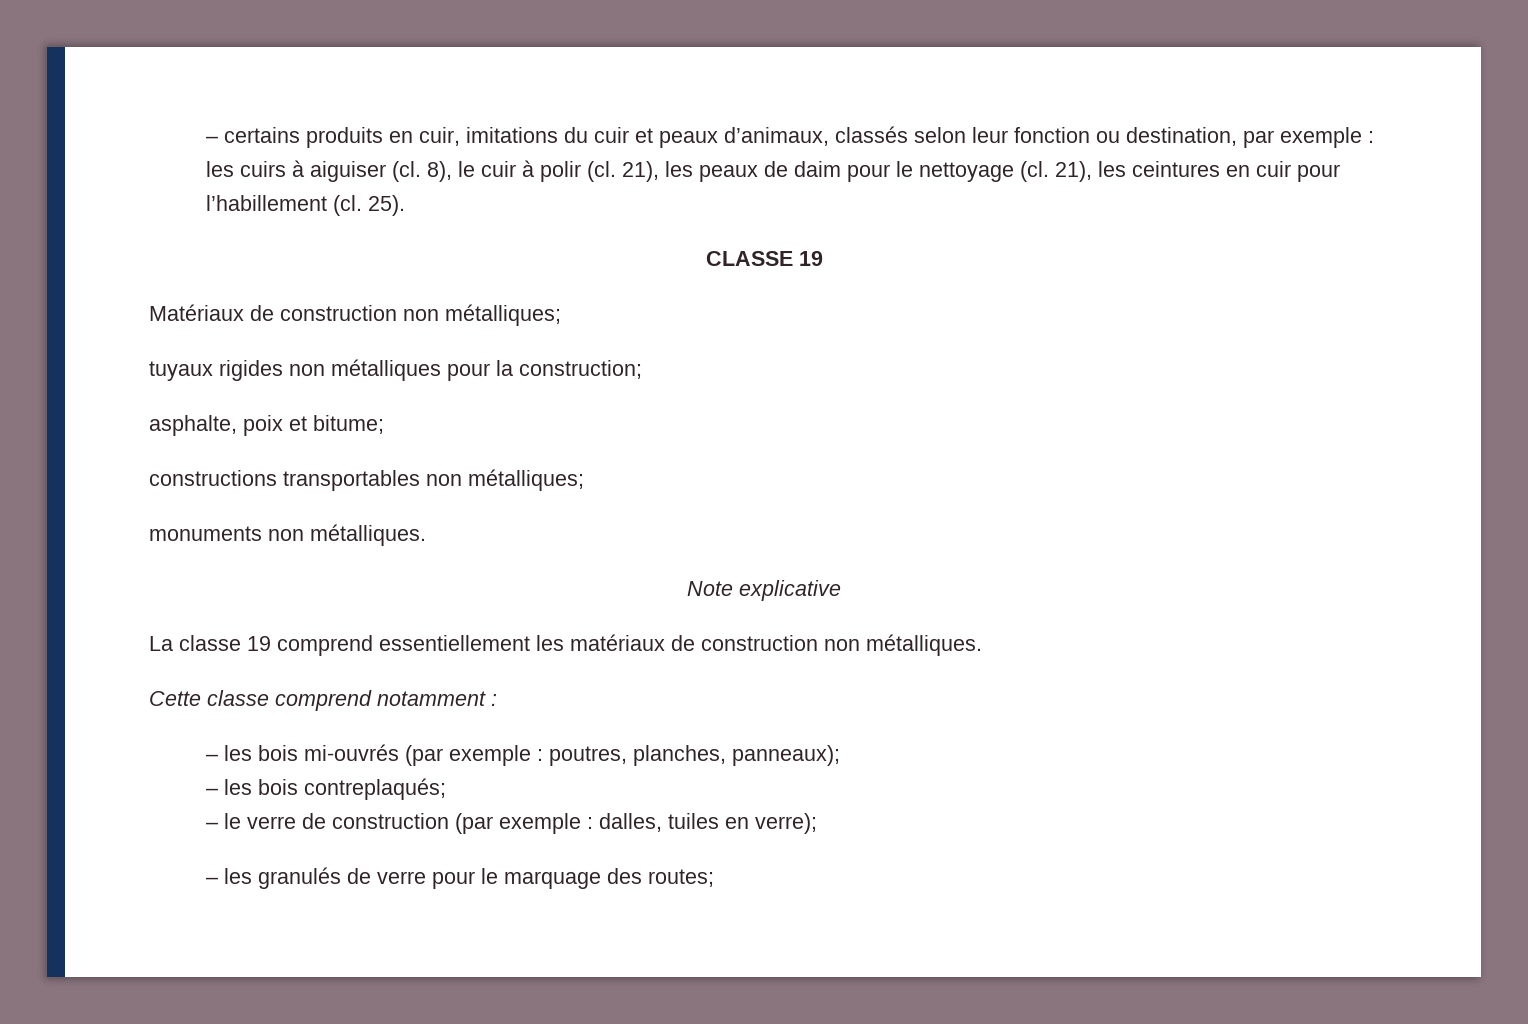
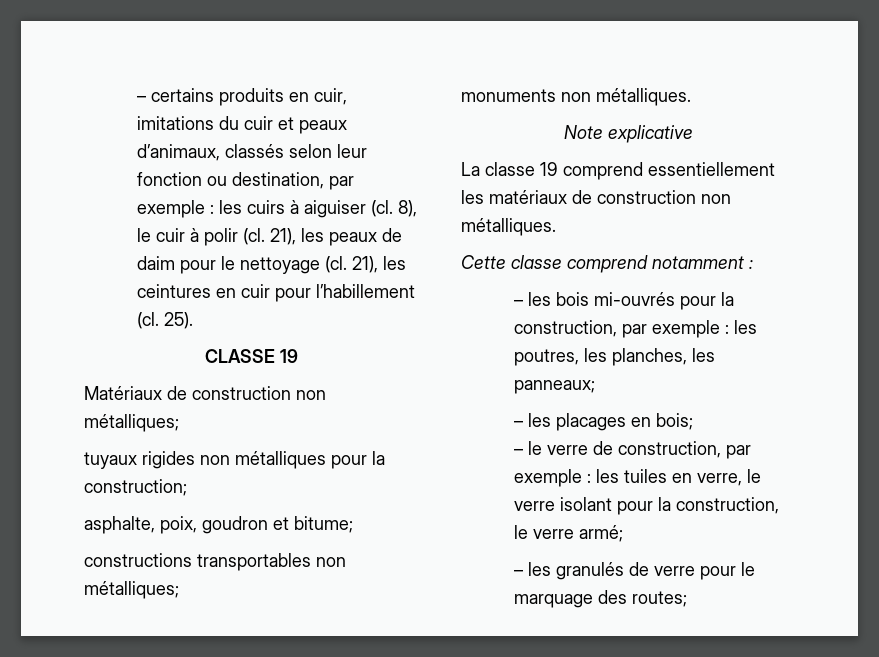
- asphalte, poix et bitume;
+ asphalte, poix, goudron et bitume;
- – les bois mi-ouvrés (par exemple : poutres, planches, panneaux);
- – les bois contreplaqués;
+ – les bois mi-ouvrés pour la construction, par exemple : les poutres, les planches, les panneaux;
+ – les placages en bois;
- – le verre de construction (par exemple : dalles, tuiles en verre);
+ – le verre de construction, par exemple : les tuiles en verre, le verre isolant pour la construction, le verre armé;

